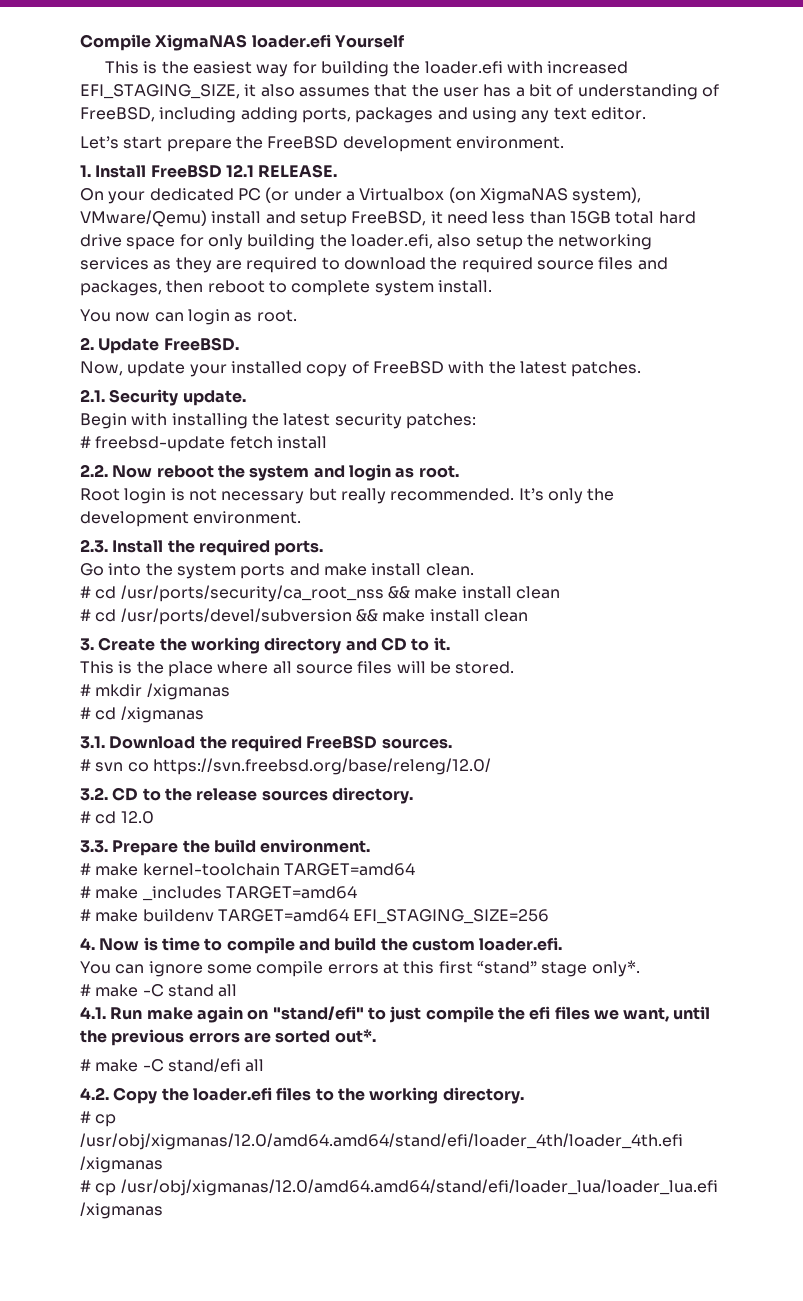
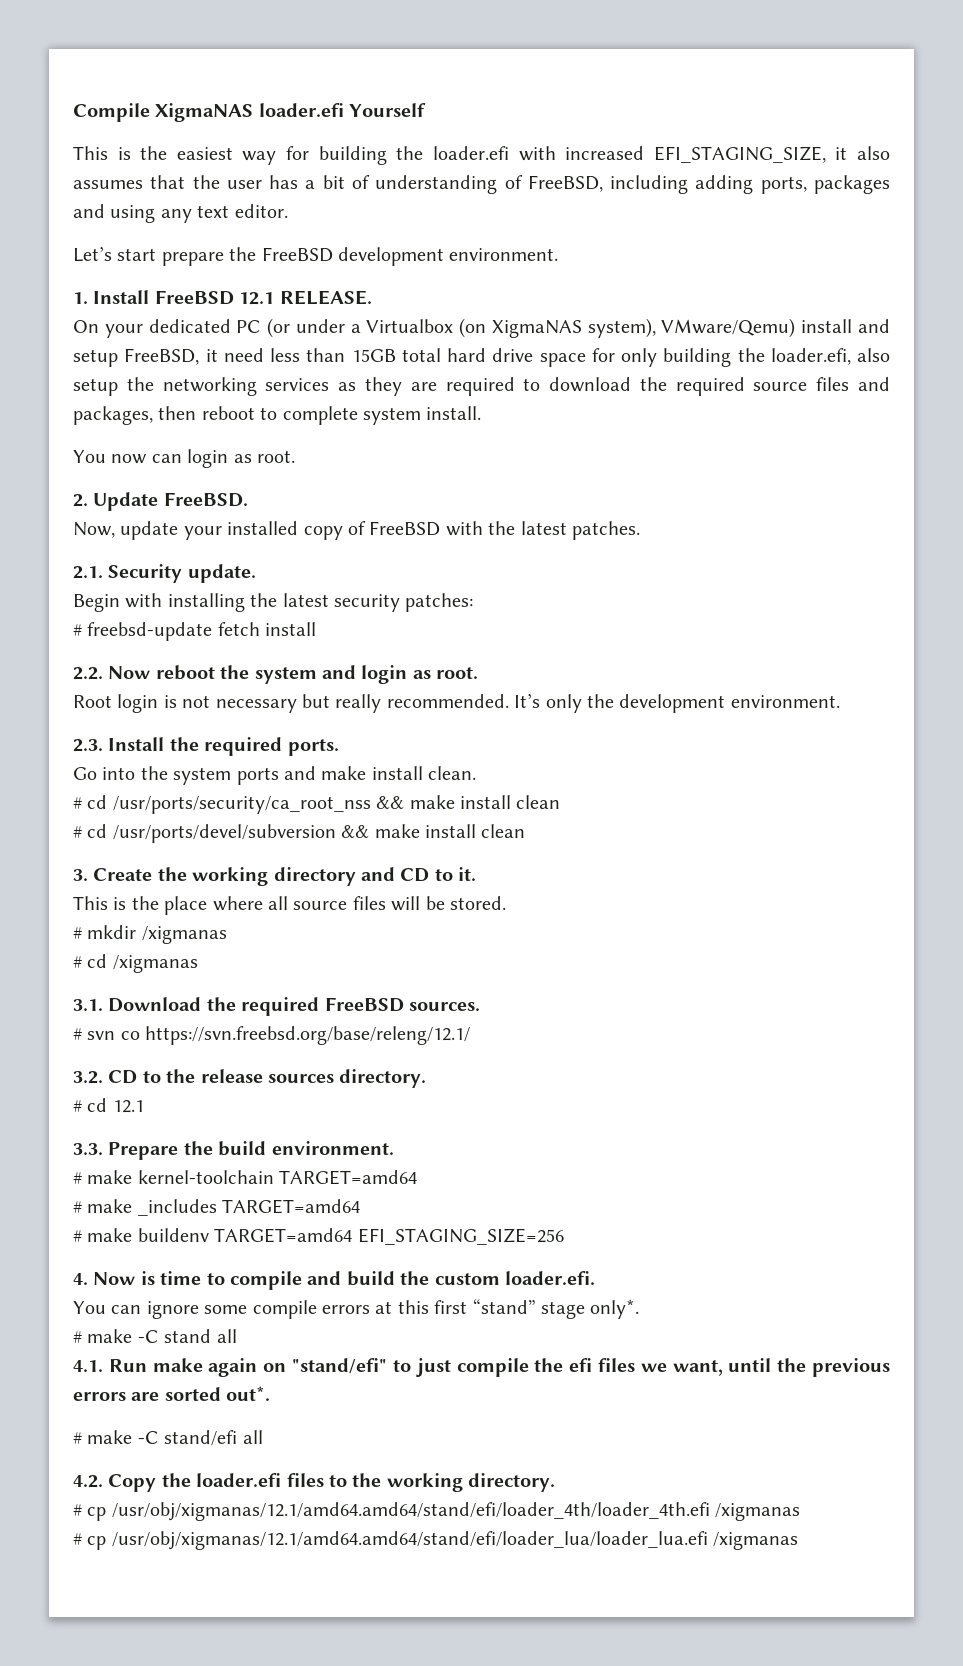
- # svn co https://svn.freebsd.org/base/releng/12.0/
+ # svn co https://svn.freebsd.org/base/releng/12.1/
- # cd 12.0
+ # cd 12.1
- # cp /usr/obj/xigmanas/12.0/amd64.amd64/stand/efi/loader_4th/loader_4th.efi /xigmanas
+ # cp /usr/obj/xigmanas/12.1/amd64.amd64/stand/efi/loader_4th/loader_4th.efi /xigmanas
- # cp /usr/obj/xigmanas/12.0/amd64.amd64/stand/efi/loader_lua/loader_lua.efi /xigmanas
+ # cp /usr/obj/xigmanas/12.1/amd64.amd64/stand/efi/loader_lua/loader_lua.efi /xigmanas

